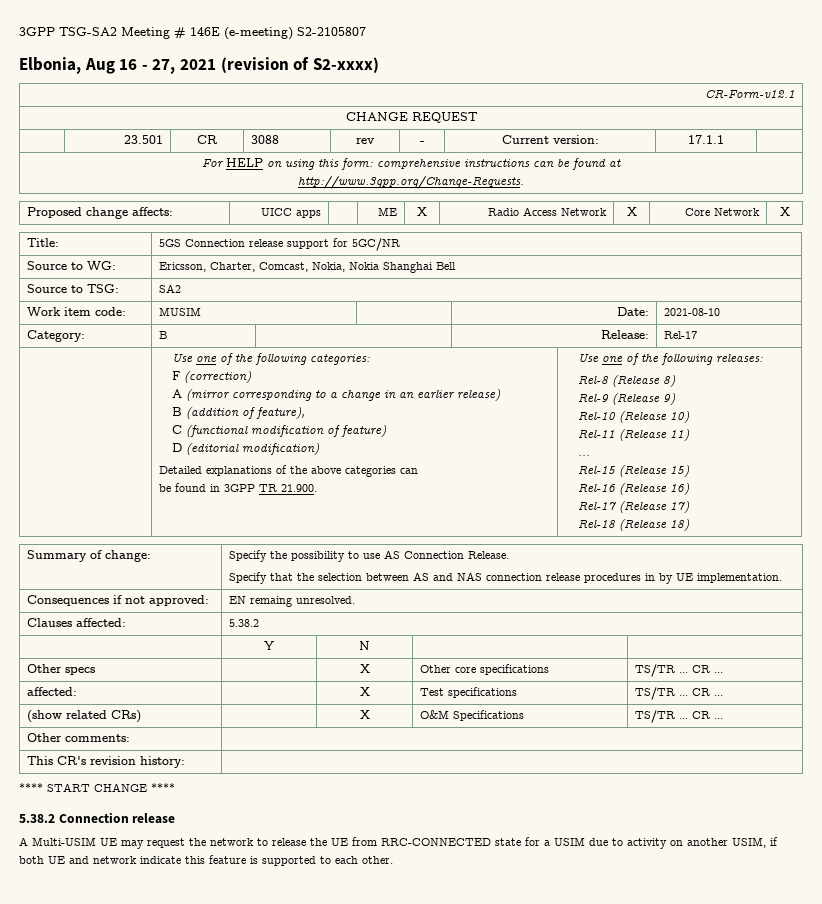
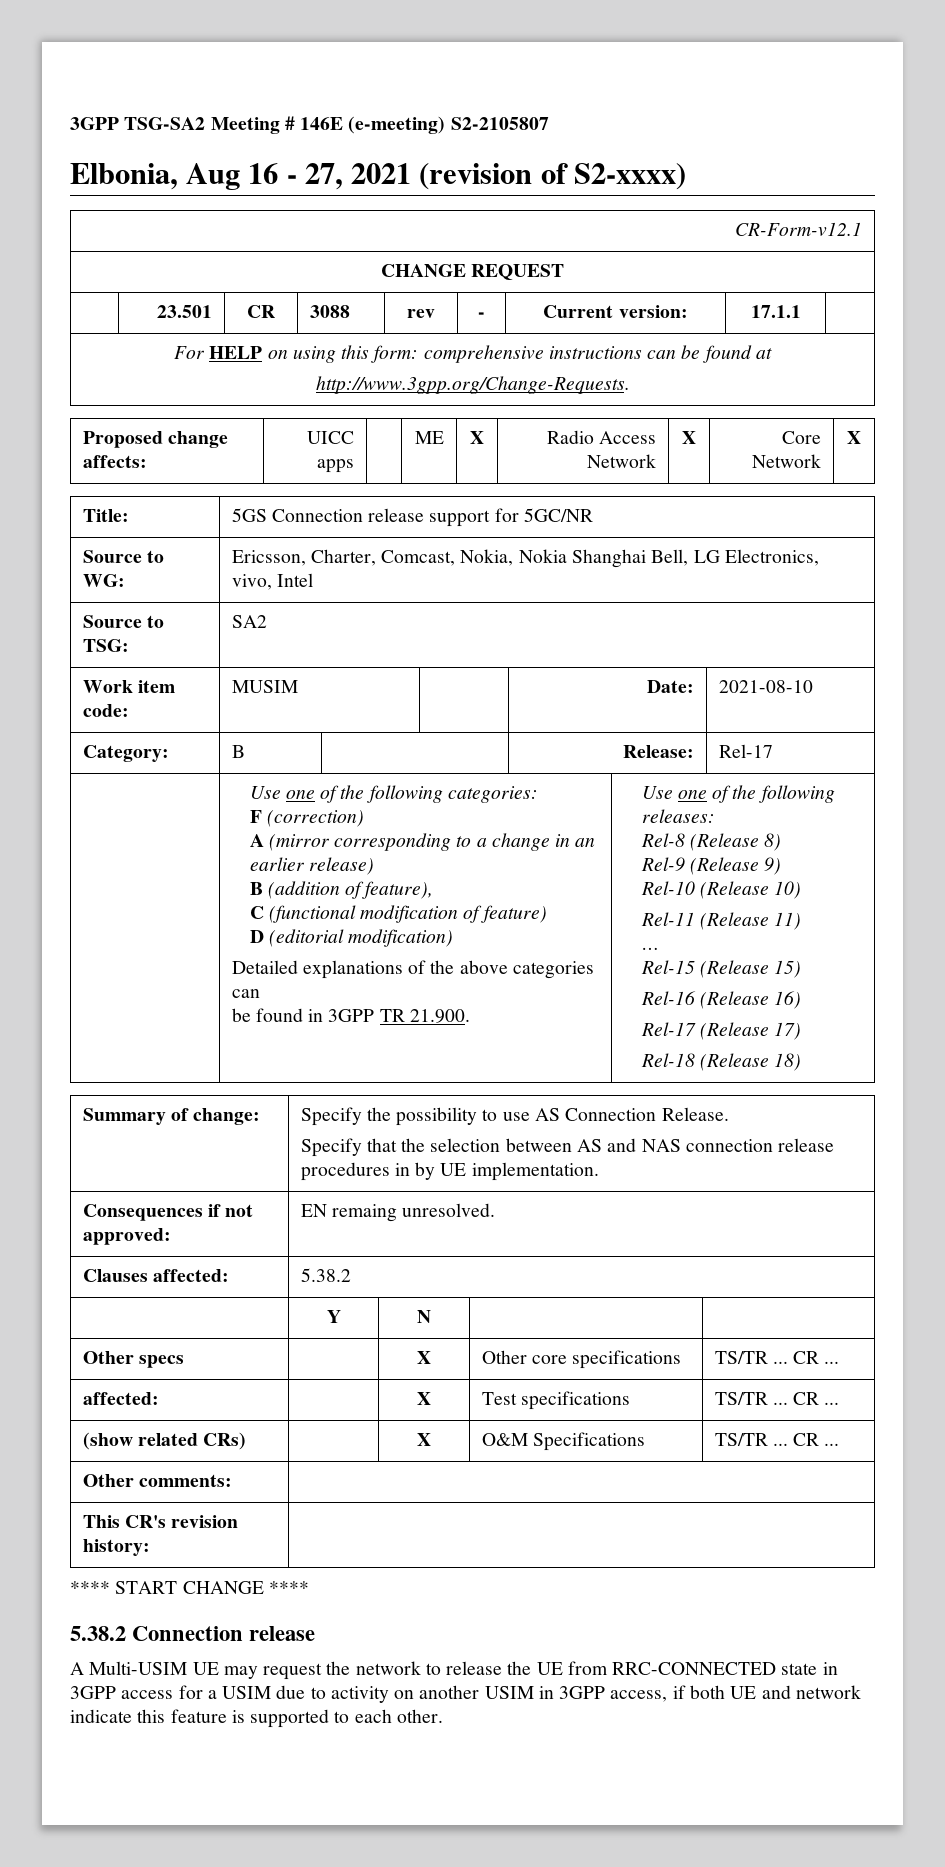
- Source to WG: | Ericsson, Charter, Comcast, Nokia, Nokia Shanghai Bell
+ Source to WG: | Ericsson, Charter, Comcast, Nokia, Nokia Shanghai Bell, LG Electronics, vivo, Intel
- A Multi-USIM UE may request the network to release the UE from RRC-CONNECTED state for a USIM due to activity on another USIM, if both UE and network indicate this feature is supported to each other.
+ A Multi-USIM UE may request the network to release the UE from RRC-CONNECTED state in 3GPP access for a USIM due to activity on another USIM in 3GPP access, if both UE and network indicate this feature is supported to each other.

